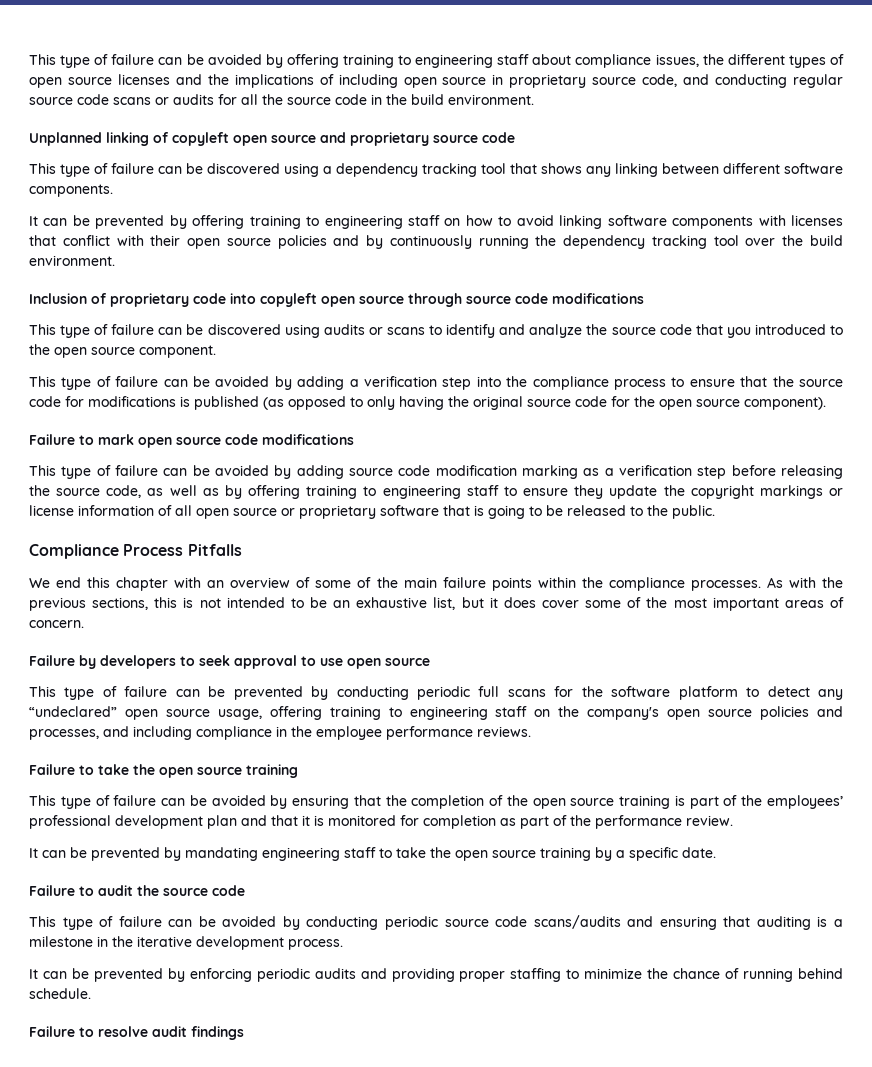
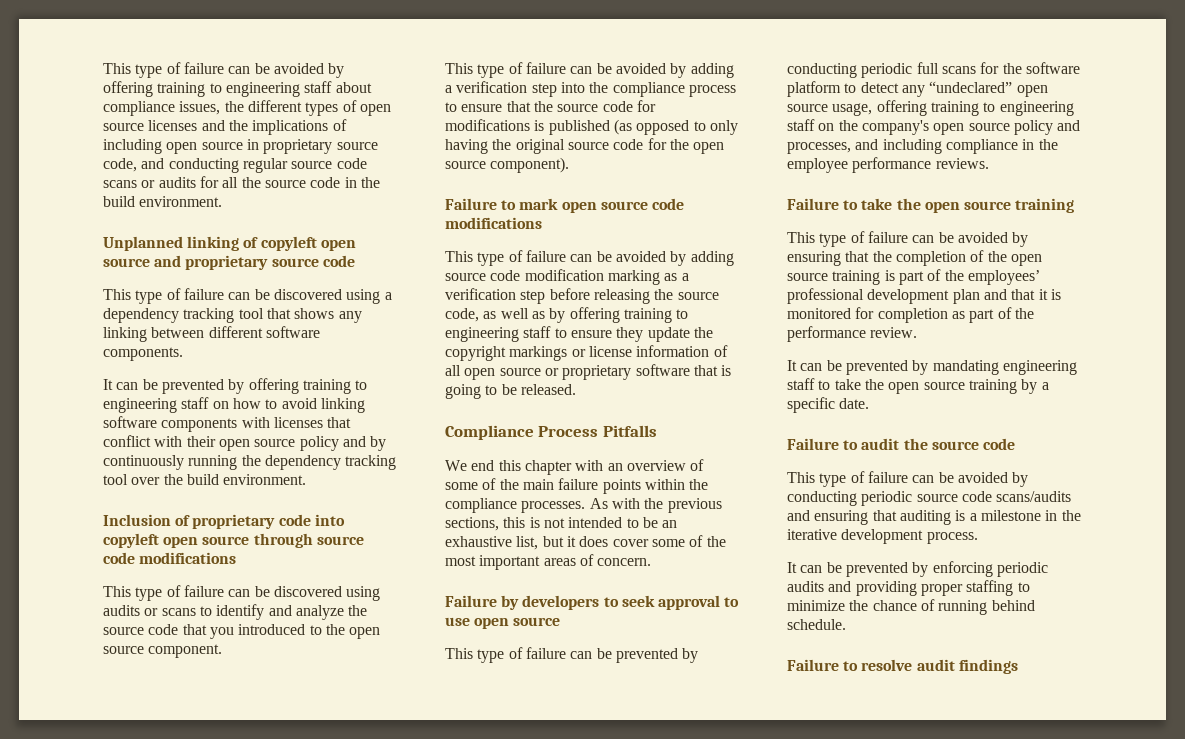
- It can be prevented by offering training to engineering staff on how to avoid linking software components with licenses that conflict with their open source policies and by continuously running the dependency tracking tool over the build environment.
+ It can be prevented by offering training to engineering staff on how to avoid linking software components with licenses that conflict with their open source policy and by continuously running the dependency tracking tool over the build environment.
- This type of failure can be avoided by adding source code modification marking as a verification step before releasing the source code, as well as by offering training to engineering staff to ensure they update the copyright markings or license information of all open source or proprietary software that is going to be released to the public.
+ This type of failure can be avoided by adding source code modification marking as a verification step before releasing the source code, as well as by offering training to engineering staff to ensure they update the copyright markings or license information of all open source or proprietary software that is going to be released.
- This type of failure can be prevented by conducting periodic full scans for the software platform to detect any “undeclared” open source usage, offering training to engineering staff on the company's open source policies and processes, and including compliance in the employee performance reviews.
+ This type of failure can be prevented by conducting periodic full scans for the software platform to detect any “undeclared” open source usage, offering training to engineering staff on the company's open source policy and processes, and including compliance in the employee performance reviews.

